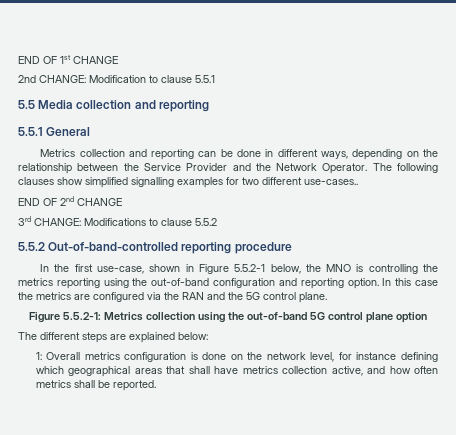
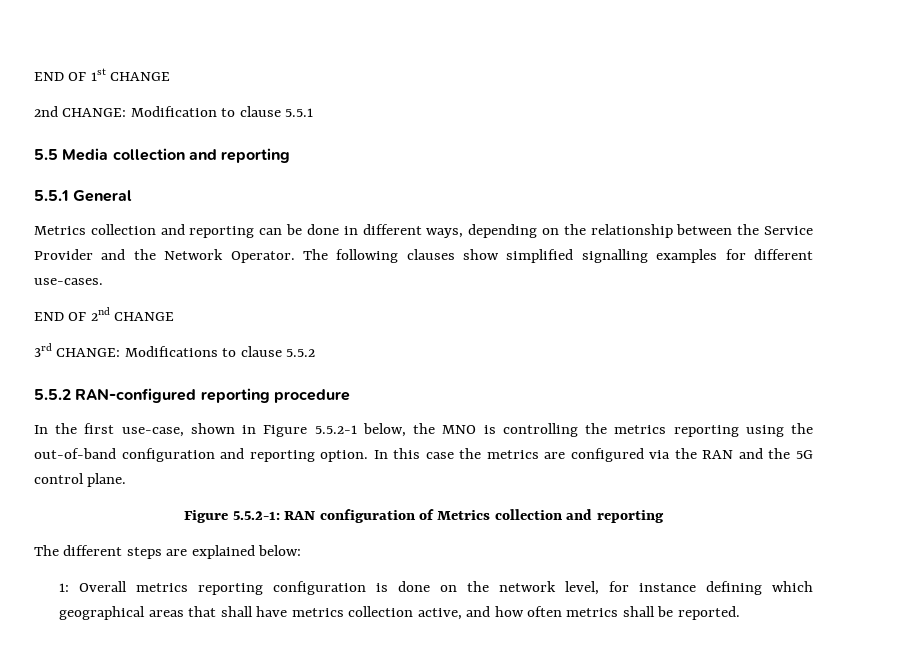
- The following clauses show simplified signalling examples for two different use-cases..
+ The following clauses show simplified signalling examples for different use-cases.
- 5.5.2 Out-of-band-controlled reporting procedure
+ 5.5.2 RAN-configured reporting procedure
- Figure 5.5.2-1: Metrics collection using the out-of-band 5G control plane option
+ Figure 5.5.2-1: RAN configuration of Metrics collection and reporting
- 1: Overall metrics configuration is done on the network level, for instance defining which geographical areas that shall have metrics collection active, and how often metrics shall be reported.
+ 1: Overall metrics reporting configuration is done on the network level, for instance defining which geographical areas that shall have metrics collection active, and how often metrics shall be reported.

